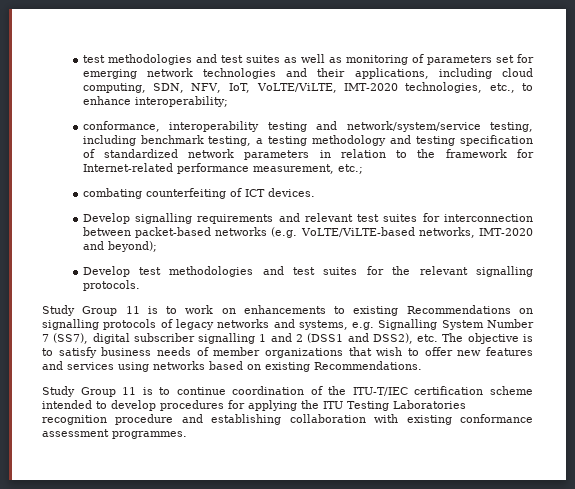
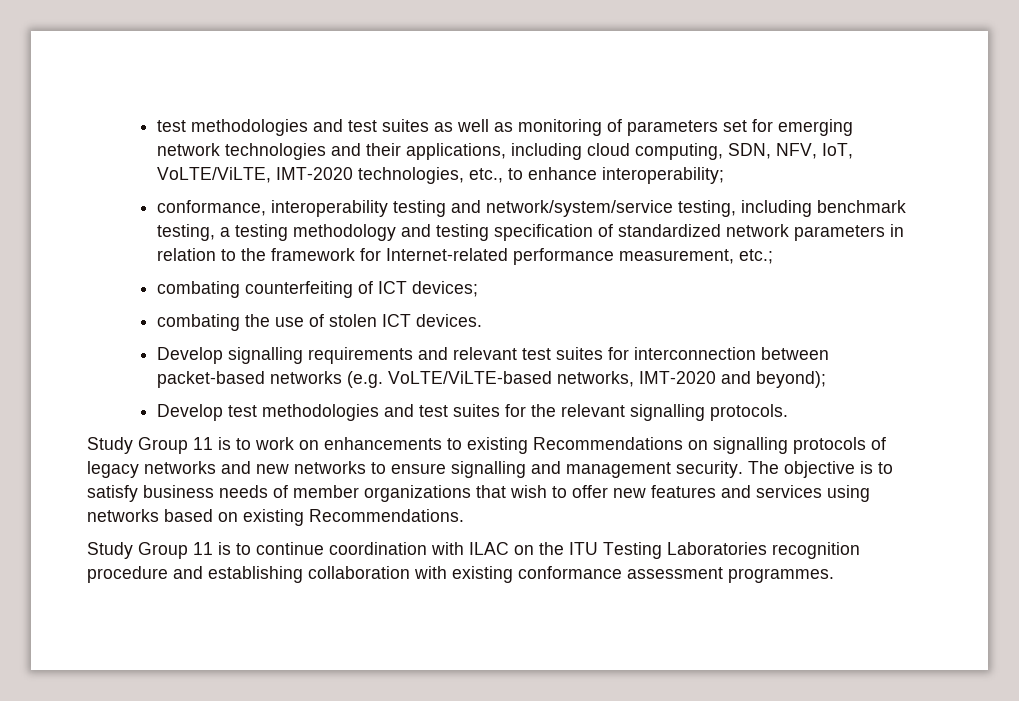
- combating counterfeiting of ICT devices.
+ combating counterfeiting of ICT devices;
+ combating the use of stolen ICT devices.
- Study Group 11 is to work on enhancements to existing Recommendations on signalling protocols of legacy networks and systems, e.g. Signalling System Number 7 (SS7), digital subscriber signalling 1 and 2 (DSS1 and DSS2), etc. The objective is to satisfy business needs of member organizations that wish to offer new features and services using networks based on existing Recommendations.
+ Study Group 11 is to work on enhancements to existing Recommendations on signalling protocols of legacy networks and new networks to ensure signalling and management security. The objective is to satisfy business needs of member organizations that wish to offer new features and services using networks based on existing Recommendations.
- Study Group 11 is to continue coordination of the ITU-T/IEC certification scheme intended to develop procedures for applying the ITU Testing Laboratories recognition procedure and establishing collaboration with existing conformance assessment programmes.
+ Study Group 11 is to continue coordination with ILAC on the ITU Testing Laboratories recognition procedure and establishing collaboration with existing conformance assessment programmes.

